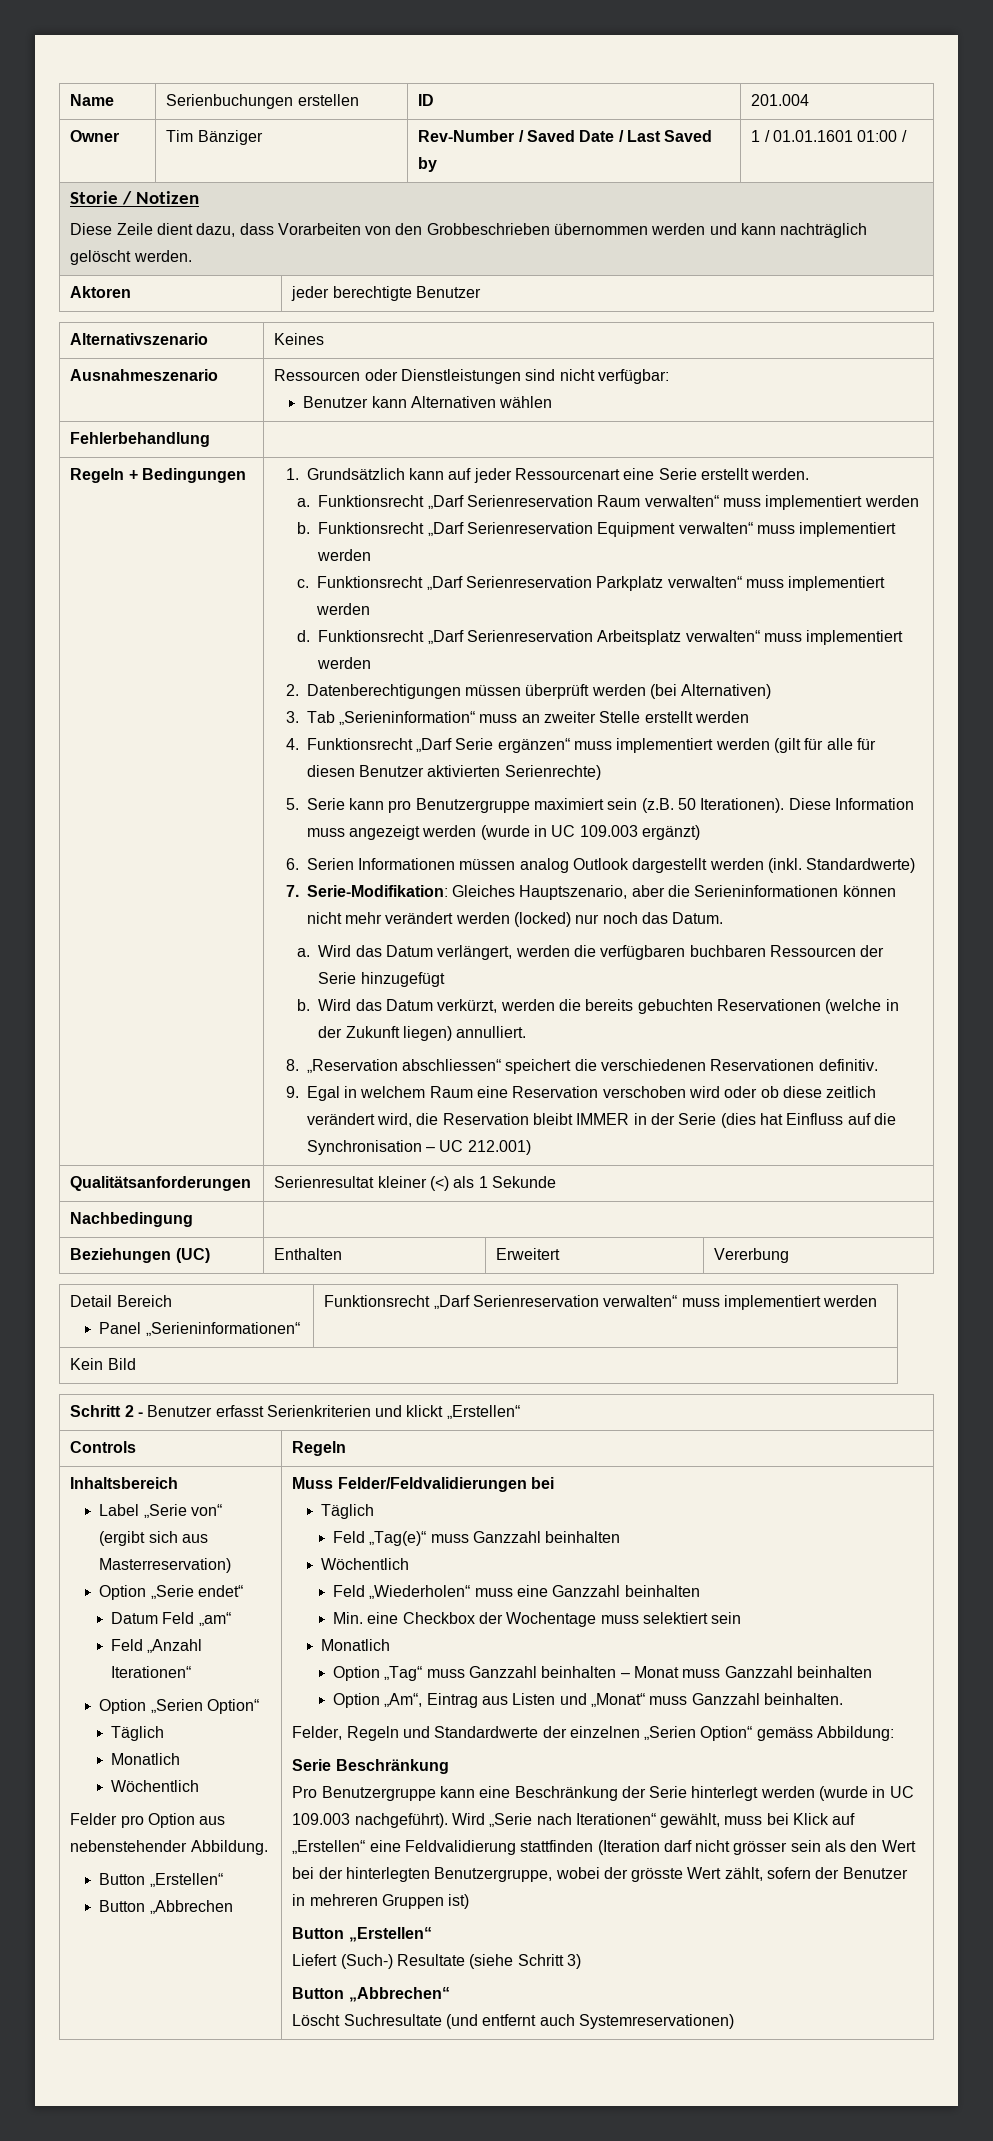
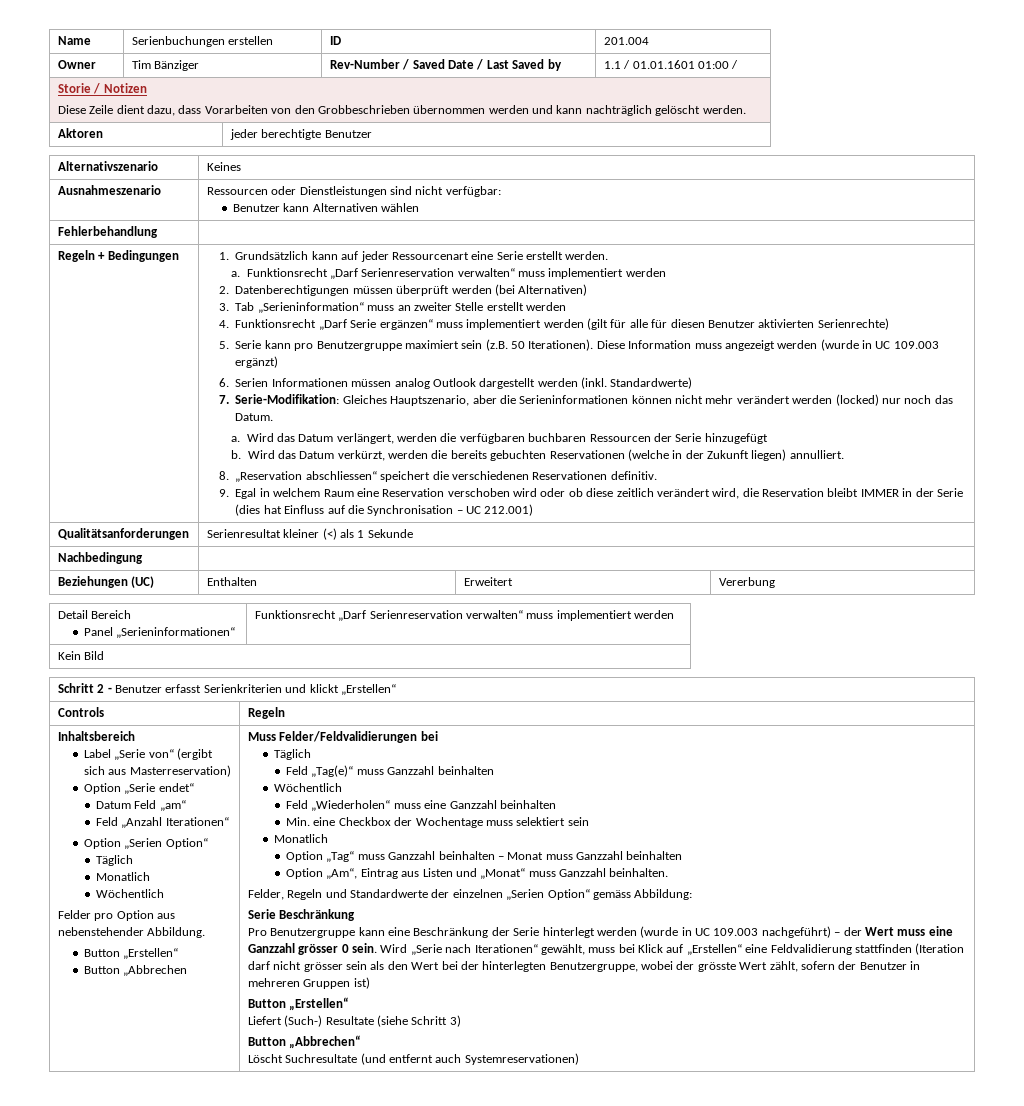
- Owner | Tim Bänziger | Rev-Number / Saved Date / Last Saved by | 1 / 01.01.1601 01:00 /
+ Owner | Tim Bänziger | Rev-Number / Saved Date / Last Saved by | 1.1 / 01.01.1601 01:00 /
- a. Funktionsrecht „Darf Serienreservation Raum verwalten“ muss implementiert werden
- b. Funktionsrecht „Darf Serienreservation Equipment verwalten“ muss implementiert werden
- c. Funktionsrecht „Darf Serienreservation Parkplatz verwalten“ muss implementiert werden
- d. Funktionsrecht „Darf Serienreservation Arbeitsplatz verwalten“ muss implementiert werden
+ a. Funktionsrecht „Darf Serienreservation verwalten“ muss implementiert werden
- Pro Benutzergruppe kann eine Beschränkung der Serie hinterlegt werden (wurde in UC 109.003 nachgeführt).
+ Pro Benutzergruppe kann eine Beschränkung der Serie hinterlegt werden (wurde in UC 109.003 nachgeführt) – der Wert muss eine Ganzzahl grösser 0 sein.

